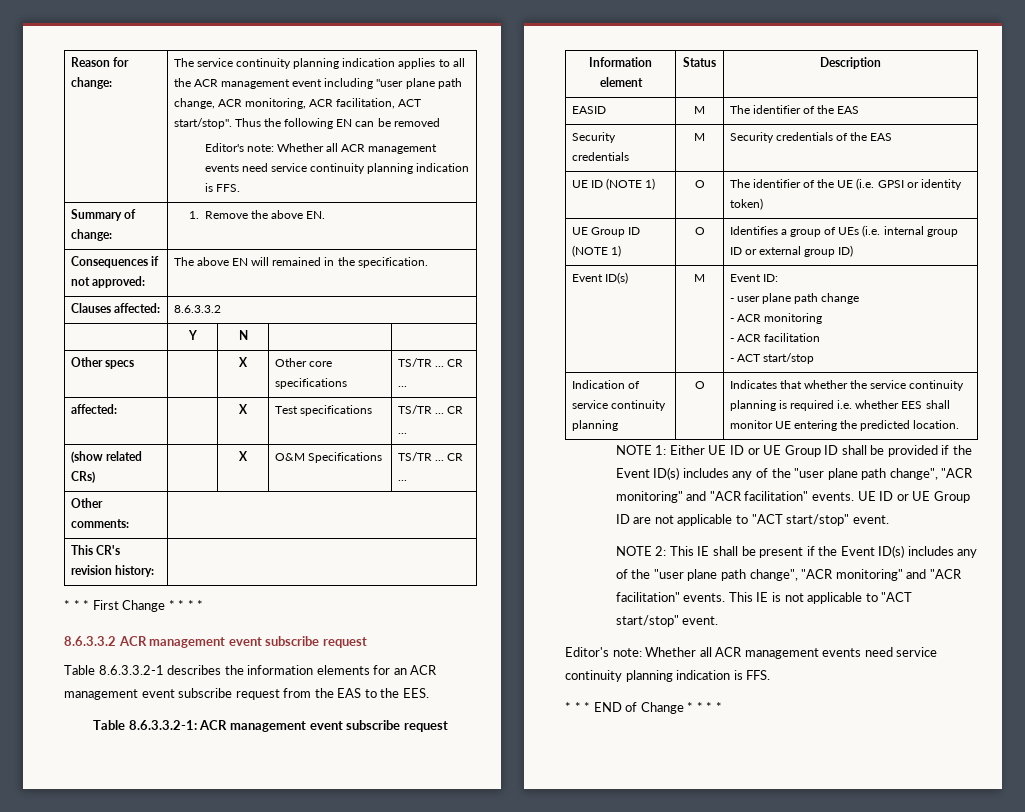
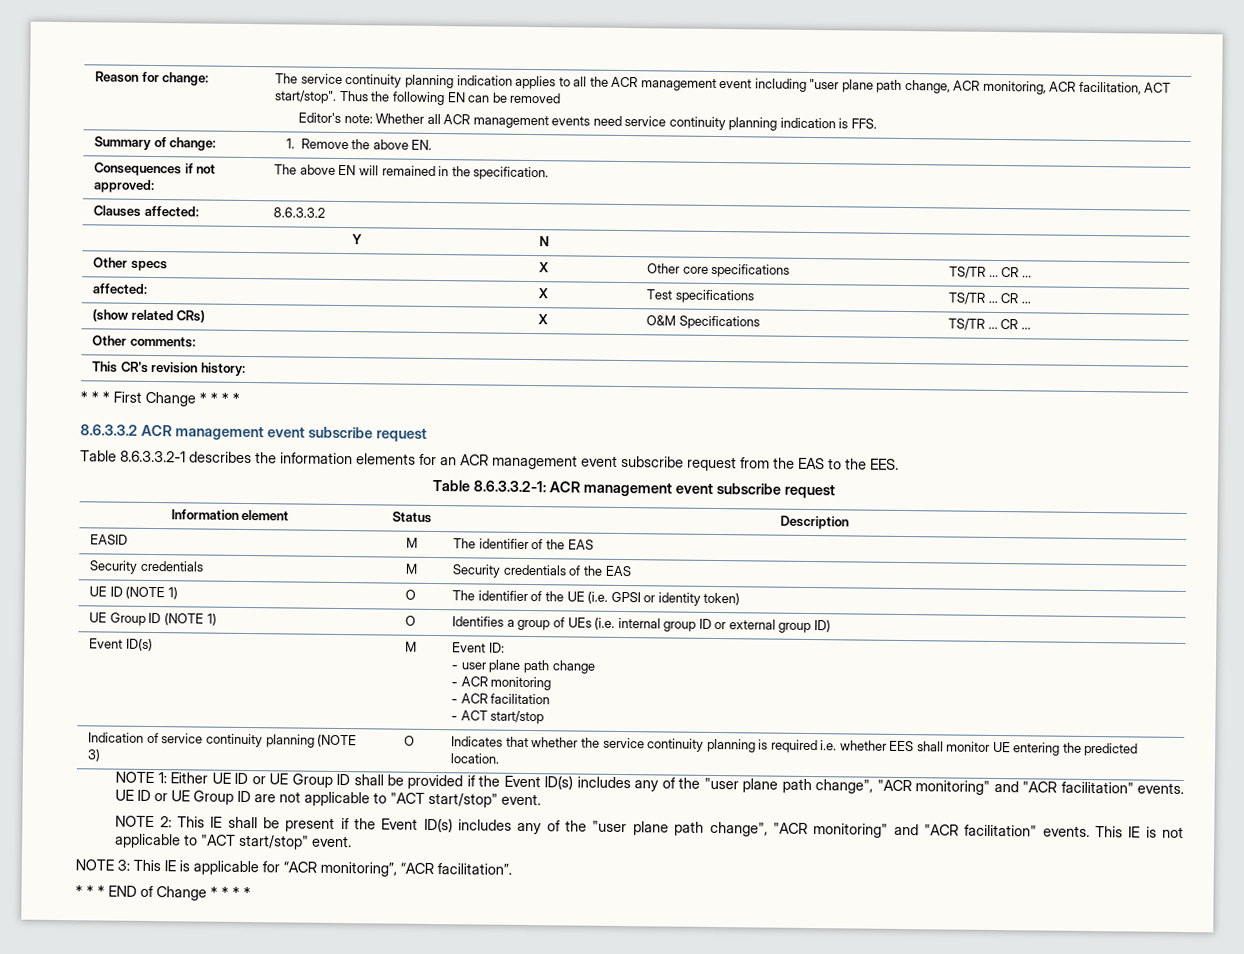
- Indication of service continuity planning | O | Indicates that whether the service continuity planning is required i.e. whether EES shall monitor UE entering the predicted location.
+ Indication of service continuity planning (NOTE 3) | O | Indicates that whether the service continuity planning is required i.e. whether EES shall monitor UE entering the predicted location.
  This IE is not applicable to "ACT start/stop" event.
- Editor's note: Whether all ACR management events need service continuity planning indication is FFS.
+ NOTE 3: This IE is applicable for “ACR monitoring”, “ACR facilitation”.

